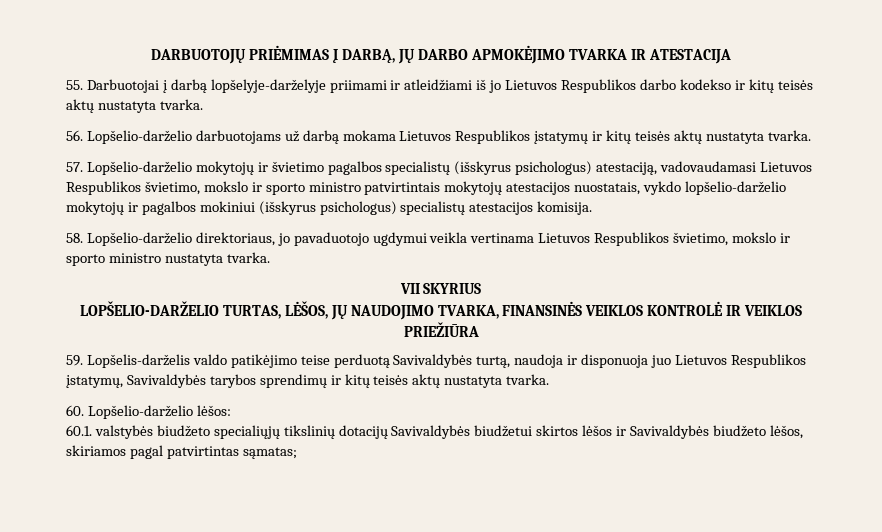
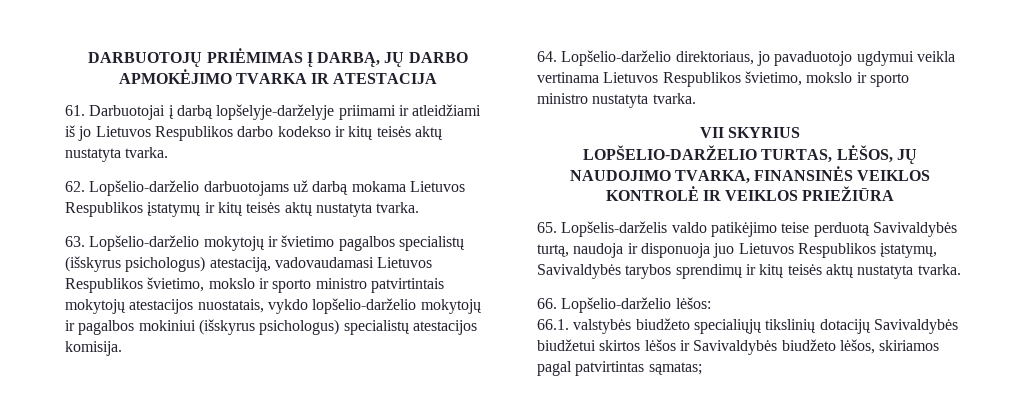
- 55. Darbuotojai į darbą lopšelyje-darželyje priimami ir atleidžiami iš jo Lietuvos Respublikos darbo kodekso ir kitų teisės aktų nustatyta tvarka.
+ 61. Darbuotojai į darbą lopšelyje-darželyje priimami ir atleidžiami iš jo Lietuvos Respublikos darbo kodekso ir kitų teisės aktų nustatyta tvarka.
- 56. Lopšelio-darželio darbuotojams už darbą mokama Lietuvos Respublikos įstatymų ir kitų teisės aktų nustatyta tvarka.
+ 62. Lopšelio-darželio darbuotojams už darbą mokama Lietuvos Respublikos įstatymų ir kitų teisės aktų nustatyta tvarka.
- 57. Lopšelio-darželio mokytojų ir švietimo pagalbos specialistų (išskyrus psichologus) atestaciją, vadovaudamasi Lietuvos Respublikos švietimo, mokslo ir sporto ministro patvirtintais mokytojų atestacijos nuostatais, vykdo lopšelio-darželio mokytojų ir pagalbos mokiniui (išskyrus psichologus) specialistų atestacijos komisija.
+ 63. Lopšelio-darželio mokytojų ir švietimo pagalbos specialistų (išskyrus psichologus) atestaciją, vadovaudamasi Lietuvos Respublikos švietimo, mokslo ir sporto ministro patvirtintais mokytojų atestacijos nuostatais, vykdo lopšelio-darželio mokytojų ir pagalbos mokiniui (išskyrus psichologus) specialistų atestacijos komisija.
- 58. Lopšelio-darželio direktoriaus, jo pavaduotojo ugdymui veikla vertinama Lietuvos Respublikos švietimo, mokslo ir sporto ministro nustatyta tvarka.
+ 64. Lopšelio-darželio direktoriaus, jo pavaduotojo ugdymui veikla vertinama Lietuvos Respublikos švietimo, mokslo ir sporto ministro nustatyta tvarka.
- 59. Lopšelis-darželis valdo patikėjimo teise perduotą Savivaldybės turtą, naudoja ir disponuoja juo Lietuvos Respublikos įstatymų, Savivaldybės tarybos sprendimų ir kitų teisės aktų nustatyta tvarka.
+ 65. Lopšelis-darželis valdo patikėjimo teise perduotą Savivaldybės turtą, naudoja ir disponuoja juo Lietuvos Respublikos įstatymų, Savivaldybės tarybos sprendimų ir kitų teisės aktų nustatyta tvarka.
- 60. Lopšelio-darželio lėšos:
+ 66. Lopšelio-darželio lėšos:
- 60.1. valstybės biudžeto specialiųjų tikslinių dotacijų Savivaldybės biudžetui skirtos lėšos ir Savivaldybės biudžeto lėšos, skiriamos pagal patvirtintas sąmatas;
+ 66.1. valstybės biudžeto specialiųjų tikslinių dotacijų Savivaldybės biudžetui skirtos lėšos ir Savivaldybės biudžeto lėšos, skiriamos pagal patvirtintas sąmatas;

